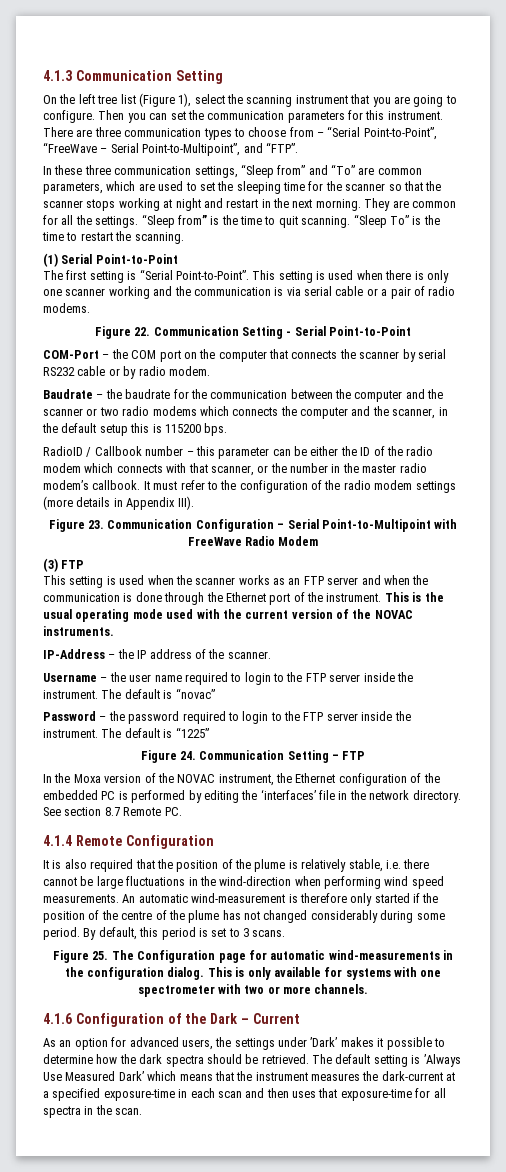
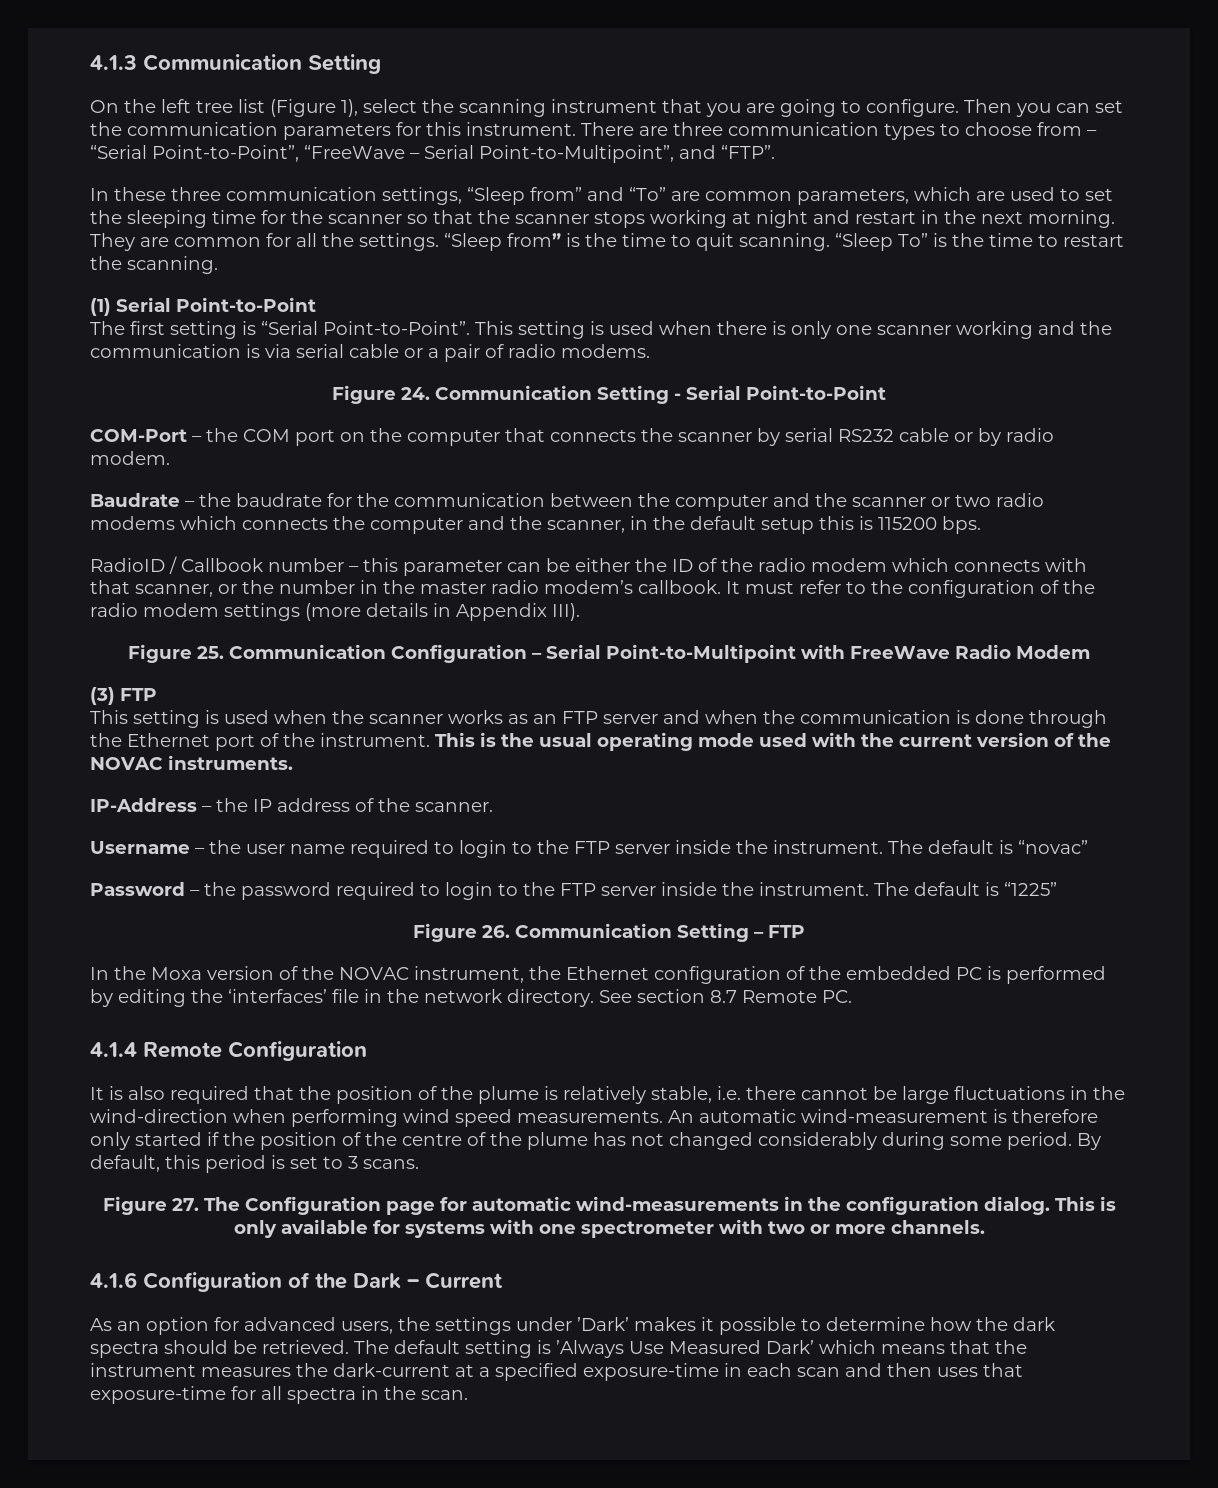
- Figure 22. Communication Setting - Serial Point-to-Point
+ Figure 24. Communication Setting - Serial Point-to-Point
- Figure 23. Communication Configuration – Serial Point-to-Multipoint with FreeWave Radio Modem
+ Figure 25. Communication Configuration – Serial Point-to-Multipoint with FreeWave Radio Modem
- Figure 24. Communication Setting – FTP
+ Figure 26. Communication Setting – FTP
- Figure 25. The Configuration page for automatic wind-measurements in the configuration dialog.
+ Figure 27. The Configuration page for automatic wind-measurements in the configuration dialog.

